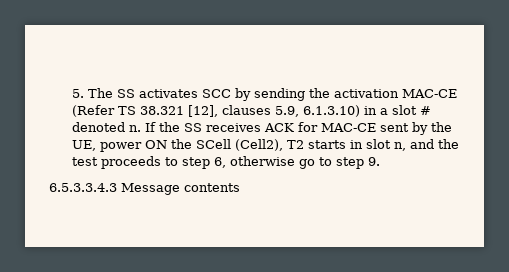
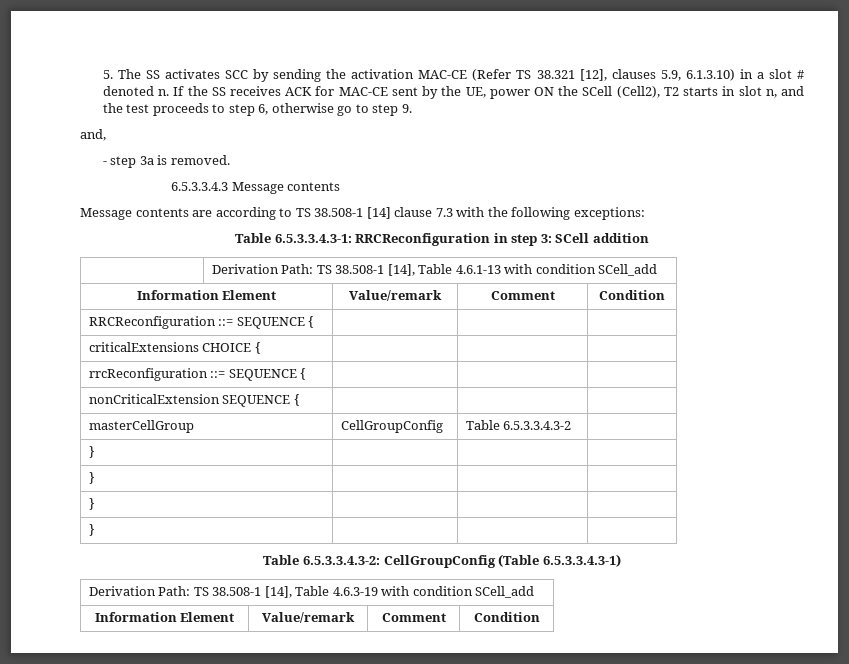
+ and,
+ - step 3a is removed.
  6.5.3.3.4.3 Message contents
+ Message contents are according to TS 38.508-1 [14] clause 7.3 with the following exceptions:
+ Table 6.5.3.3.4.3-1: RRCReconfiguration in step 3: SCell addition
+ | Derivation Path: TS 38.508-1 [14], Table 4.6.1-13 with condition SCell_add
+ Information Element | Value/remark | Comment | Condition
+ RRCReconfiguration ::= SEQUENCE { | | |
+ criticalExtensions CHOICE { | | |
+ rrcReconfiguration ::= SEQUENCE { | | |
+ nonCriticalExtension SEQUENCE { | | |
+ masterCellGroup | CellGroupConfig | Table 6.5.3.3.4.3-2 |
+ } | | |
+ } | | |
+ } | | |
+ } | | |
+ Table 6.5.3.3.4.3-2: CellGroupConfig (Table 6.5.3.3.4.3-1)
+ Derivation Path: TS 38.508-1 [14], Table 4.6.3-19 with condition SCell_add
+ Information Element | Value/remark | Comment | Condition

